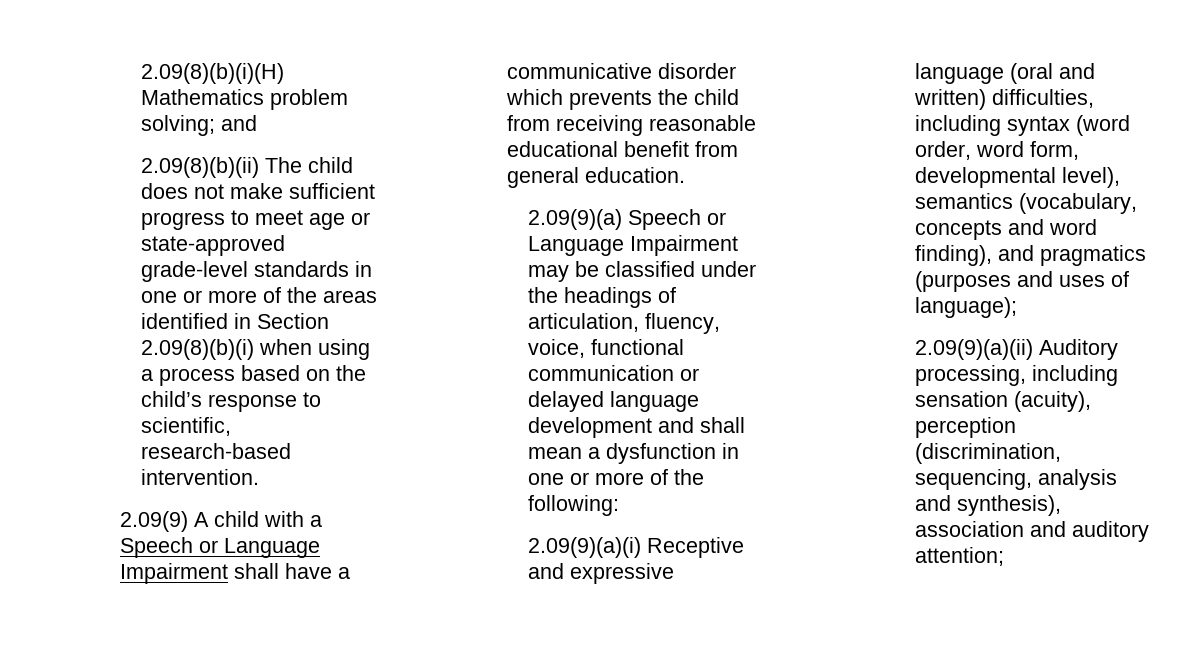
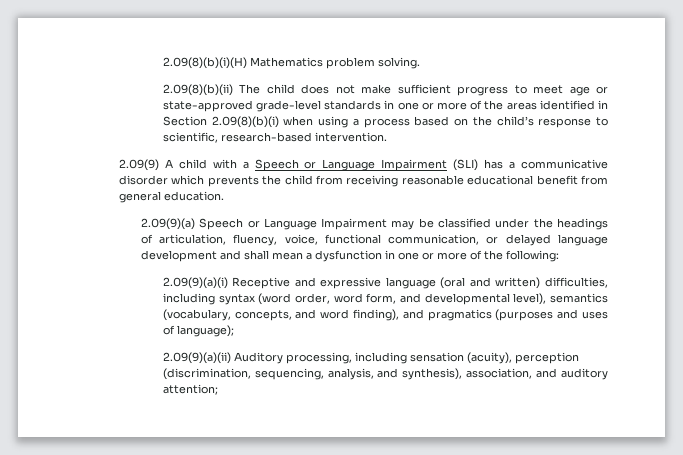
- 2.09(8)(b)(i)(H) Mathematics problem solving; and
+ 2.09(8)(b)(i)(H) Mathematics problem solving.
- 2.09(9) A child with a Speech or Language Impairment shall have a communicative disorder which prevents the child from receiving reasonable educational benefit from general education.
+ 2.09(9) A child with a Speech or Language Impairment (SLI) has a communicative disorder which prevents the child from receiving reasonable educational benefit from general education.
- 2.09(9)(a) Speech or Language Impairment may be classified under the headings of articulation, fluency, voice, functional communication or delayed language development and shall mean a dysfunction in one or more of the following:
+ 2.09(9)(a) Speech or Language Impairment may be classified under the headings of articulation, fluency, voice, functional communication, or delayed language development and shall mean a dysfunction in one or more of the following:
- 2.09(9)(a)(i) Receptive and expressive language (oral and written) difficulties, including syntax (word order, word form, developmental level), semantics (vocabulary, concepts and word finding), and pragmatics (purposes and uses of language);
+ 2.09(9)(a)(i) Receptive and expressive language (oral and written) difficulties, including syntax (word order, word form, and developmental level), semantics (vocabulary, concepts, and word finding), and pragmatics (purposes and uses of language);
- 2.09(9)(a)(ii) Auditory processing, including sensation (acuity), perception (discrimination, sequencing, analysis and synthesis), association and auditory attention;
+ 2.09(9)(a)(ii) Auditory processing, including sensation (acuity), perception (discrimination, sequencing, analysis, and synthesis), association, and auditory attention;

